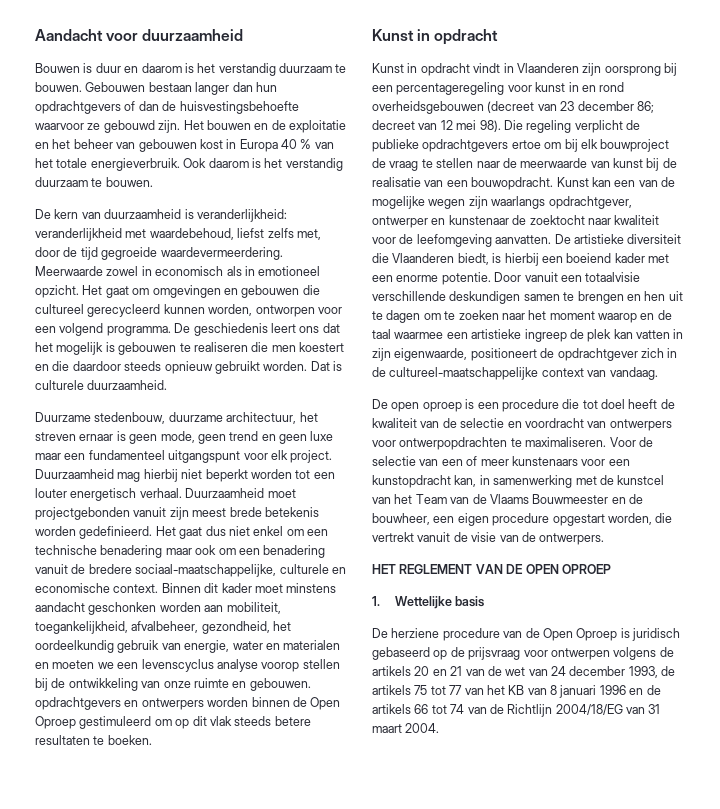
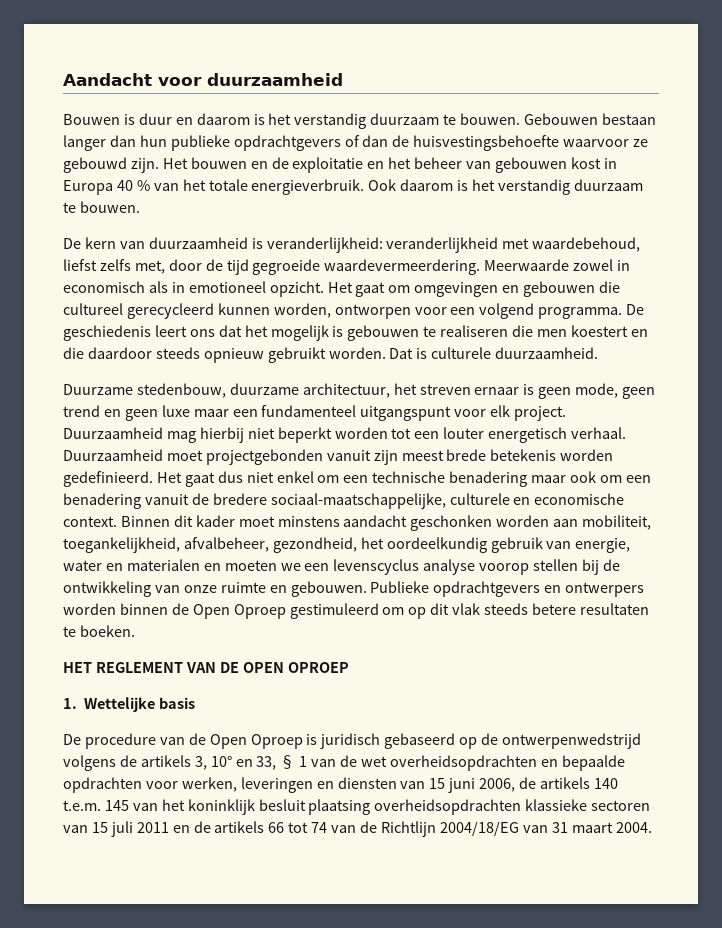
- Gebouwen bestaan langer dan hun opdrachtgevers of dan de huisvestingsbehoefte waarvoor ze gebouwd zijn.
+ Gebouwen bestaan langer dan hun publieke opdrachtgevers of dan de huisvestingsbehoefte waarvoor ze gebouwd zijn.
- Binnen dit kader moet minstens aandacht geschonken worden aan mobiliteit, toegankelijkheid, afvalbeheer, gezondheid, het oordeelkundig gebruik van energie, water en materialen en moeten we een levenscyclus analyse voorop stellen bij de ontwikkeling van onze ruimte en gebouwen. opdrachtgevers en ontwerpers worden binnen de Open Oproep gestimuleerd om op dit vlak steeds betere resultaten te boeken.
- Kunst in opdracht
- Kunst in opdracht vindt in Vlaanderen zijn oorsprong bij een percentageregeling voor kunst in en rond overheidsgebouwen (decreet van 23 december 86; decreet van 12 mei 98). Die regeling verplicht de publieke opdrachtgevers ertoe om bij elk bouwproject de vraag te stellen naar de meerwaarde van kunst bij de realisatie van een bouwopdracht. Kunst kan een van de mogelijke wegen zijn waarlangs opdrachtgever, ontwerper en kunstenaar de zoektocht naar kwaliteit voor de leefomgeving aanvatten. De artistieke diversiteit die Vlaanderen biedt, is hierbij een boeiend kader met een enorme potentie. Door vanuit een totaalvisie verschillende deskundigen samen te brengen en hen uit te dagen om te zoeken naar het moment waarop en de taal waarmee een artistieke ingreep de plek kan vatten in zijn eigenwaarde, positioneert de opdrachtgever zich in de cultureel-maatschappelijke context van vandaag.
- De open oproep is een procedure die tot doel heeft de kwaliteit van de selectie en voordracht van ontwerpers voor ontwerpopdrachten te maximaliseren. Voor de selectie van een of meer kunstenaars voor een kunstopdracht kan, in samenwerking met de kunstcel van het Team van de Vlaams Bouwmeester en de bouwheer, een eigen procedure opgestart worden, die vertrekt vanuit de visie van de ontwerpers.
+ Binnen dit kader moet minstens aandacht geschonken worden aan mobiliteit, toegankelijkheid, afvalbeheer, gezondheid, het oordeelkundig gebruik van energie, water en materialen en moeten we een levenscyclus analyse voorop stellen bij de ontwikkeling van onze ruimte en gebouwen. Publieke opdrachtgevers en ontwerpers worden binnen de Open Oproep gestimuleerd om op dit vlak steeds betere resultaten te boeken.
- De herziene procedure van de Open Oproep is juridisch gebaseerd op de prijsvraag voor ontwerpen volgens de artikels 20 en 21 van de wet van 24 december 1993, de artikels 75 tot 77 van het KB van 8 januari 1996 en de artikels 66 tot 74 van de Richtlijn 2004/18/EG van 31 maart 2004.
+ De procedure van de Open Oproep is juridisch gebaseerd op de ontwerpenwedstrijd volgens de artikels 3, 10° en 33, § 1 van de wet overheidsopdrachten en bepaalde opdrachten voor werken, leveringen en diensten van 15 juni 2006, de artikels 140 t.e.m. 145 van het koninklijk besluit plaatsing overheidsopdrachten klassieke sectoren van 15 juli 2011 en de artikels 66 tot 74 van de Richtlijn 2004/18/EG van 31 maart 2004.

